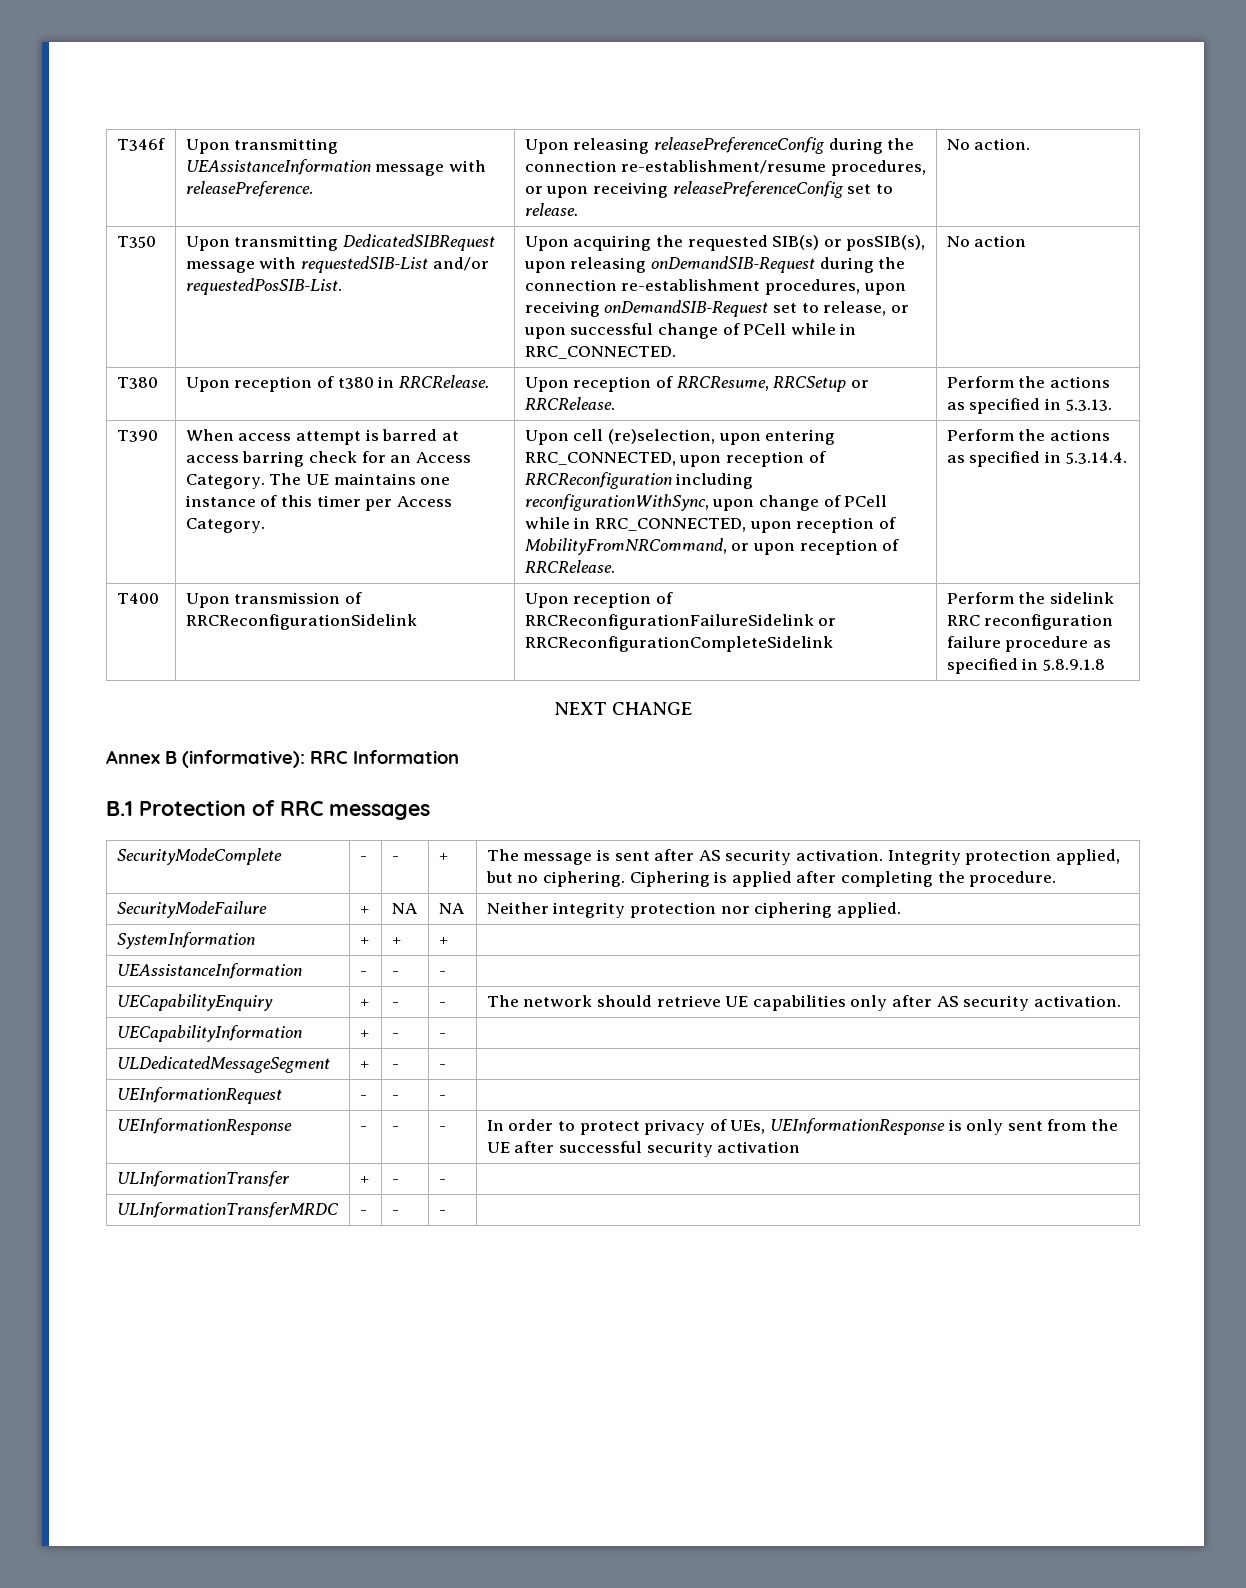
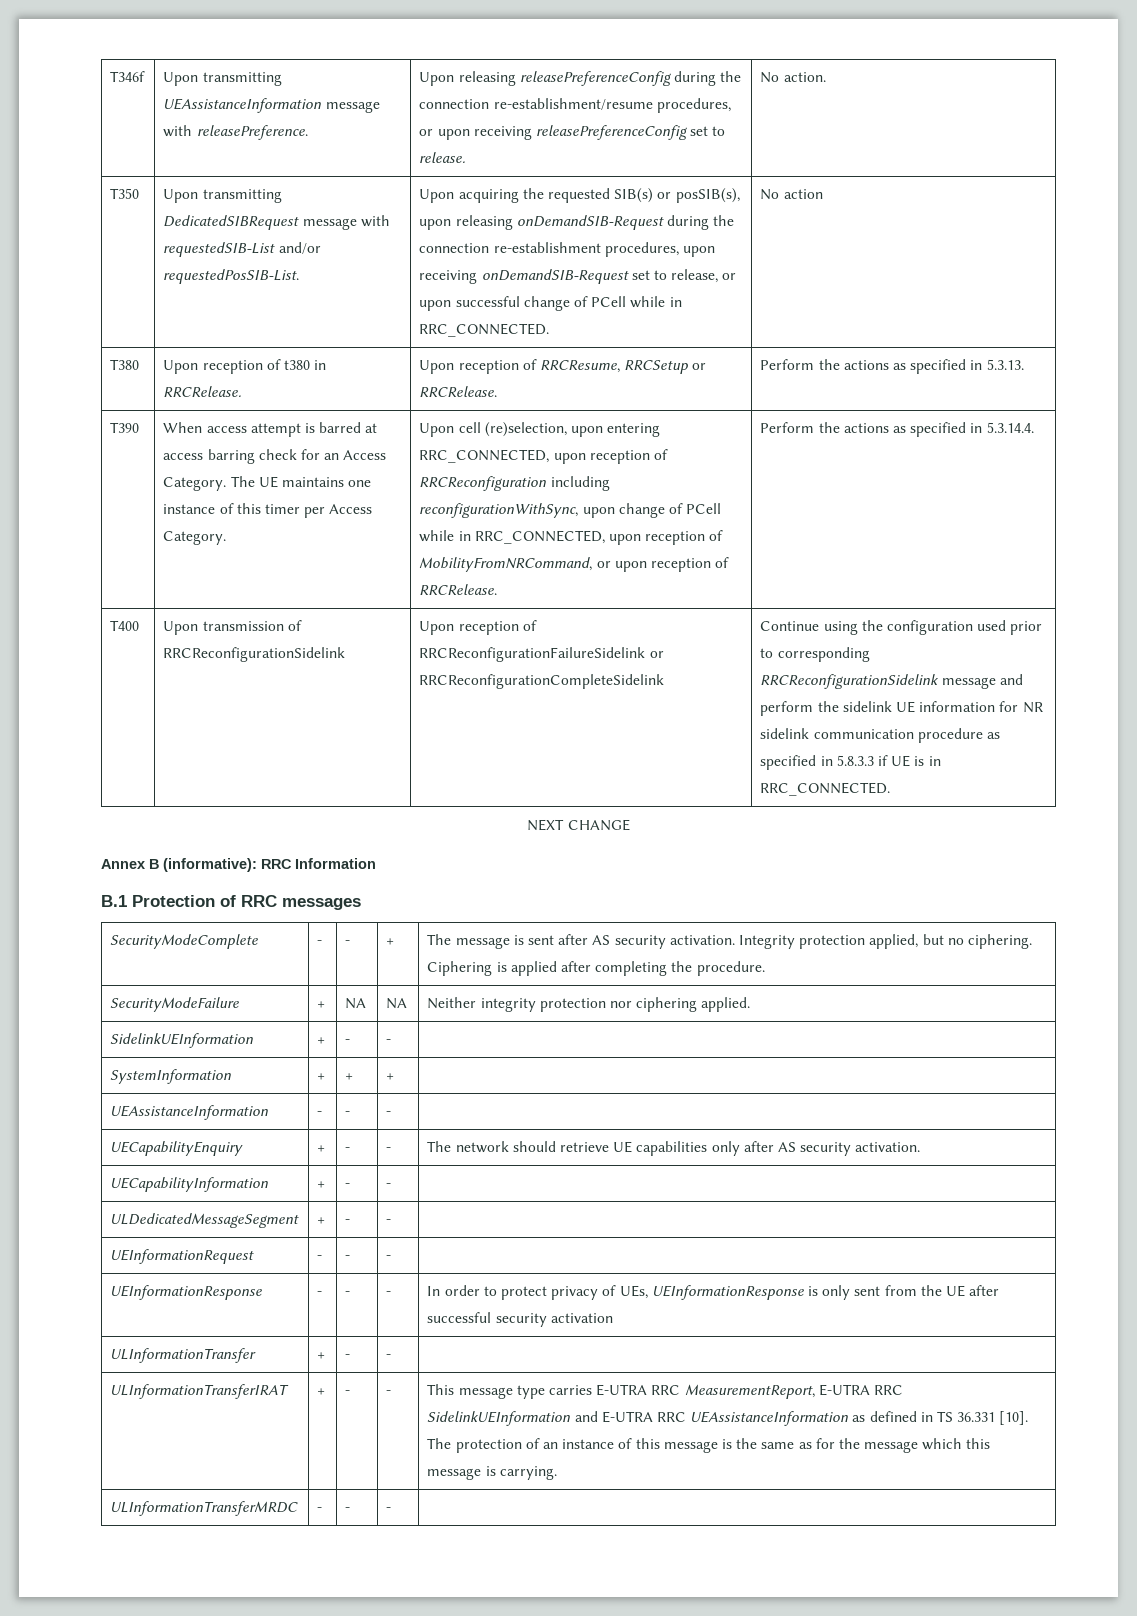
- Perform the sidelink RRC reconfiguration failure procedure as specified in 5.8.9.1.8
+ Continue using the configuration used prior to corresponding RRCReconfigurationSidelink message and perform the sidelink UE information for NR sidelink communication procedure as specified in 5.8.3.3 if UE is in RRC_CONNECTED.
+ SidelinkUEInformation | + | - | - |
+ ULInformationTransferIRAT | + | - | - | This message type carries E-UTRA RRC MeasurementReport, E-UTRA RRC SidelinkUEInformation and E-UTRA RRC UEAssistanceInformation as defined in TS 36.331 [10]. The protection of an instance of this message is the same as for the message which this message is carrying.

